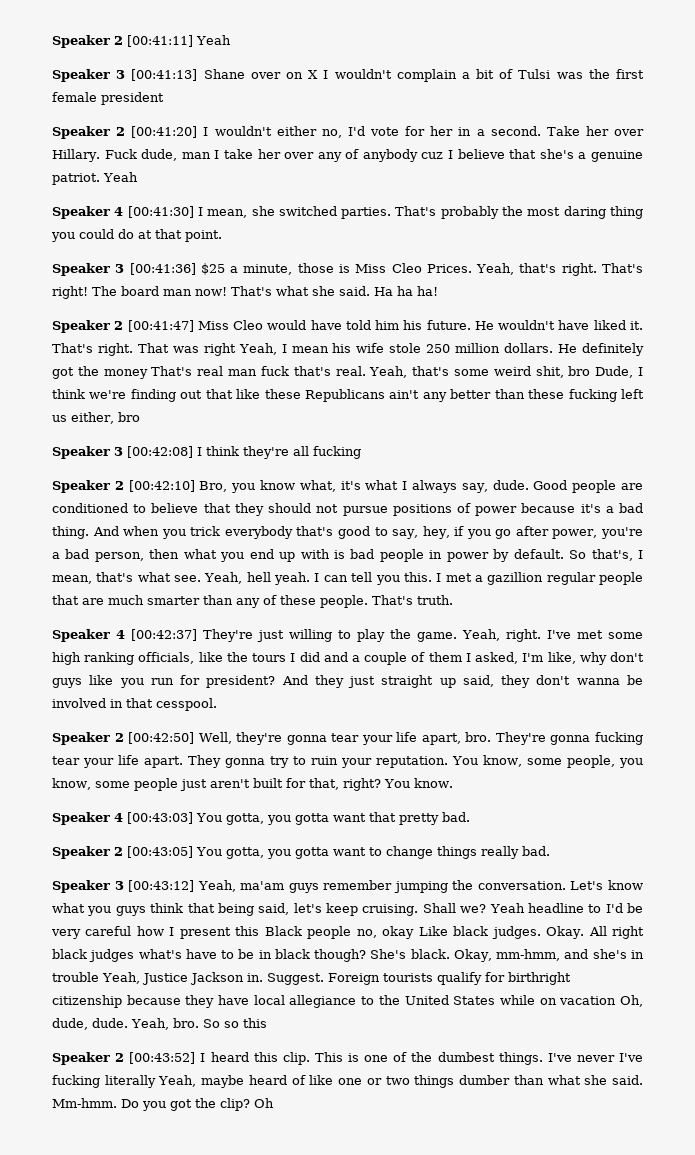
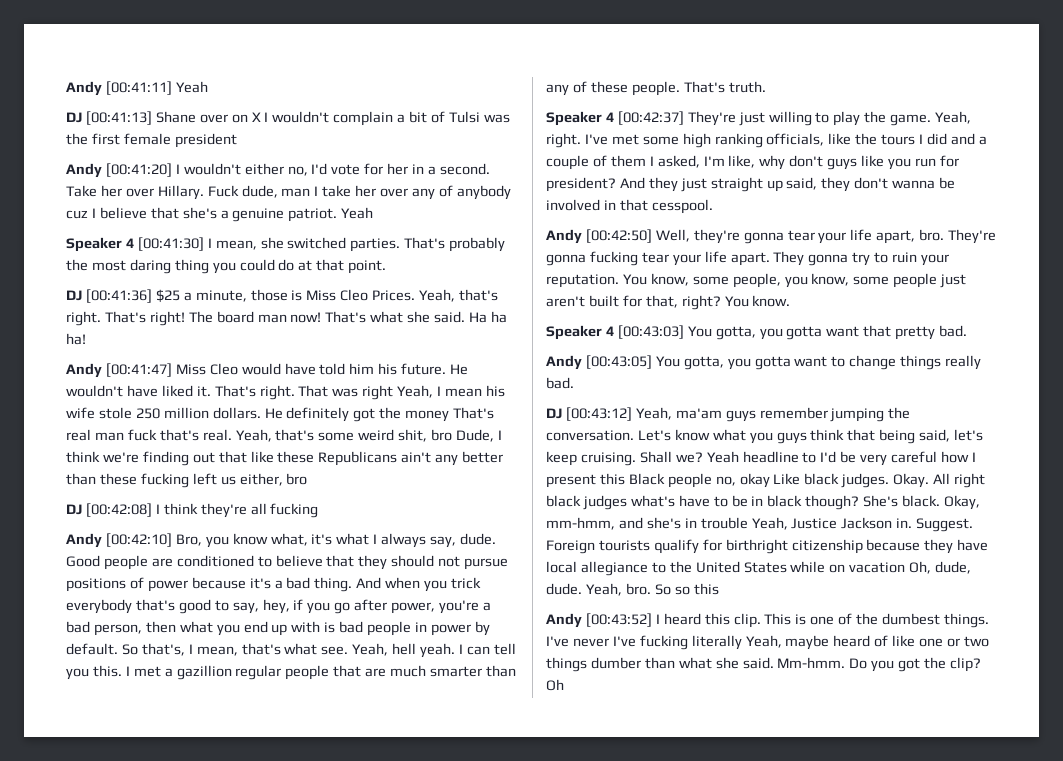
- Speaker 2 [00:41:11] Yeah
+ Andy [00:41:11] Yeah
- Speaker 3 [00:41:13] Shane over on X I wouldn't complain a bit of Tulsi was the first female president
+ DJ [00:41:13] Shane over on X I wouldn't complain a bit of Tulsi was the first female president
- Speaker 2 [00:41:20] I wouldn't either no, I'd vote for her in a second.
+ Andy [00:41:20] I wouldn't either no, I'd vote for her in a second.
- Speaker 3 [00:41:36] $25 a minute, those is Miss Cleo Prices.
+ DJ [00:41:36] $25 a minute, those is Miss Cleo Prices.
- Speaker 2 [00:41:47] Miss Cleo would have told him his future.
+ Andy [00:41:47] Miss Cleo would have told him his future.
- Speaker 3 [00:42:08] I think they're all fucking
+ DJ [00:42:08] I think they're all fucking
- Speaker 2 [00:42:10] Bro, you know what, it's what I always say, dude.
+ Andy [00:42:10] Bro, you know what, it's what I always say, dude.
- Speaker 2 [00:42:50] Well, they're gonna tear your life apart, bro.
+ Andy [00:42:50] Well, they're gonna tear your life apart, bro.
- Speaker 2 [00:43:05] You gotta, you gotta want to change things really bad.
+ Andy [00:43:05] You gotta, you gotta want to change things really bad.
- Speaker 3 [00:43:12] Yeah, ma'am guys remember jumping the conversation.
+ DJ [00:43:12] Yeah, ma'am guys remember jumping the conversation.
- Speaker 2 [00:43:52] I heard this clip.
+ Andy [00:43:52] I heard this clip.

